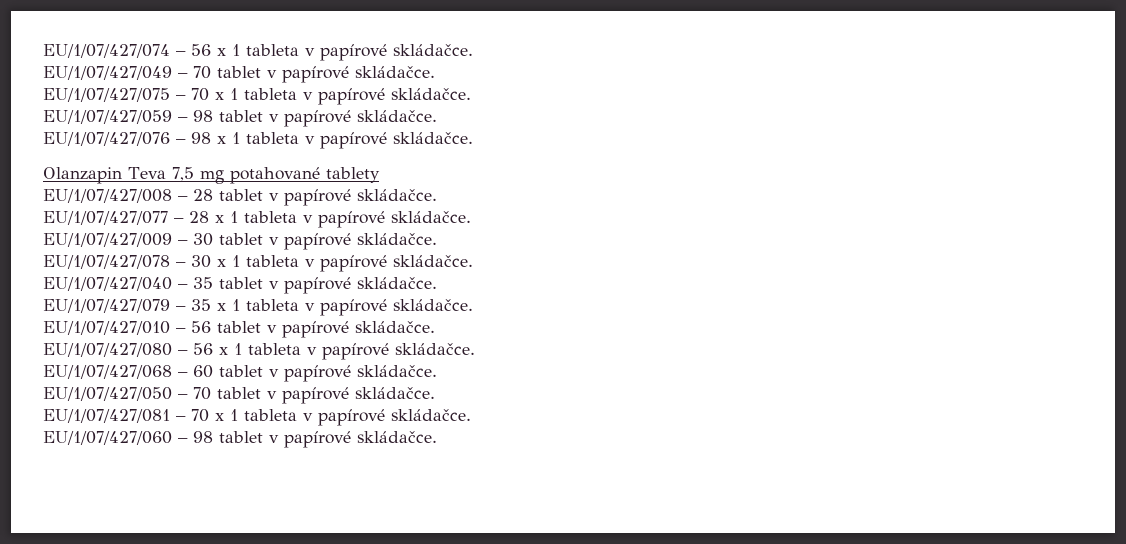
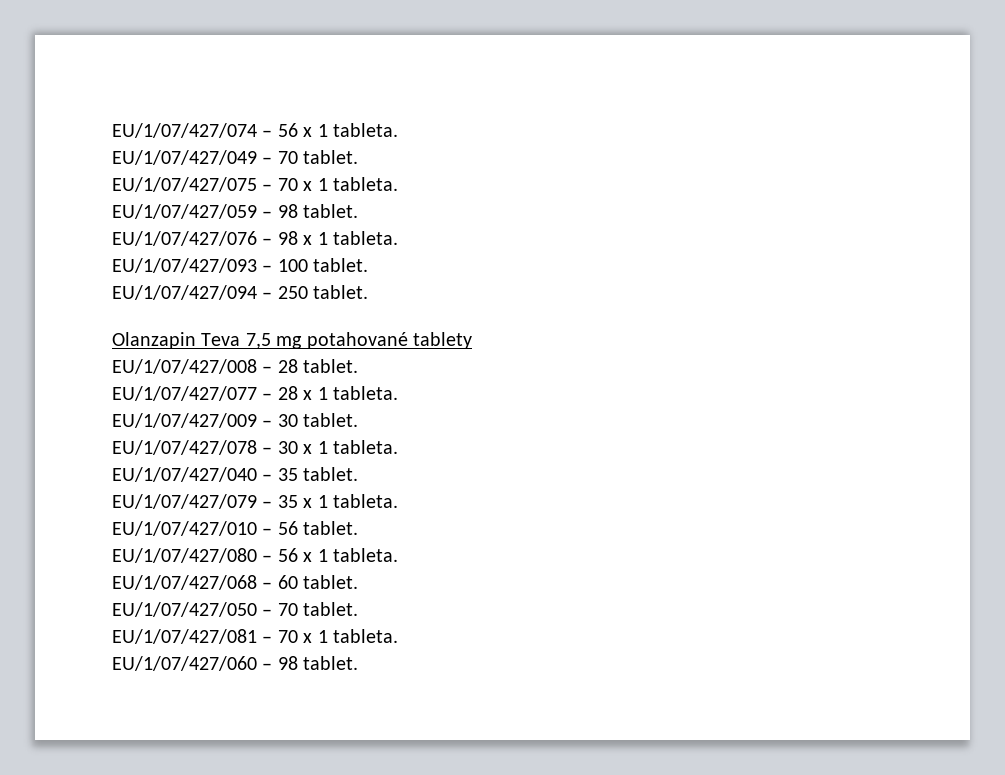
- EU/1/07/427/074 – 56 x 1 tableta v papírové skládačce.
+ EU/1/07/427/074 – 56 x 1 tableta.
- EU/1/07/427/049 – 70 tablet v papírové skládačce.
+ EU/1/07/427/049 – 70 tablet.
- EU/1/07/427/075 – 70 x 1 tableta v papírové skládačce.
+ EU/1/07/427/075 – 70 x 1 tableta.
- EU/1/07/427/059 – 98 tablet v papírové skládačce.
+ EU/1/07/427/059 – 98 tablet.
- EU/1/07/427/076 – 98 x 1 tableta v papírové skládačce.
+ EU/1/07/427/076 – 98 x 1 tableta.
+ EU/1/07/427/093 – 100 tablet.
+ EU/1/07/427/094 – 250 tablet.
- EU/1/07/427/008 – 28 tablet v papírové skládačce.
+ EU/1/07/427/008 – 28 tablet.
- EU/1/07/427/077 – 28 x 1 tableta v papírové skládačce.
+ EU/1/07/427/077 – 28 x 1 tableta.
- EU/1/07/427/009 – 30 tablet v papírové skládačce.
+ EU/1/07/427/009 – 30 tablet.
- EU/1/07/427/078 – 30 x 1 tableta v papírové skládačce.
+ EU/1/07/427/078 – 30 x 1 tableta.
- EU/1/07/427/040 – 35 tablet v papírové skládačce.
+ EU/1/07/427/040 – 35 tablet.
- EU/1/07/427/079 – 35 x 1 tableta v papírové skládačce.
+ EU/1/07/427/079 – 35 x 1 tableta.
- EU/1/07/427/010 – 56 tablet v papírové skládačce.
+ EU/1/07/427/010 – 56 tablet.
- EU/1/07/427/080 – 56 x 1 tableta v papírové skládačce.
+ EU/1/07/427/080 – 56 x 1 tableta.
- EU/1/07/427/068 – 60 tablet v papírové skládačce.
+ EU/1/07/427/068 – 60 tablet.
- EU/1/07/427/050 – 70 tablet v papírové skládačce.
+ EU/1/07/427/050 – 70 tablet.
- EU/1/07/427/081 – 70 x 1 tableta v papírové skládačce.
+ EU/1/07/427/081 – 70 x 1 tableta.
- EU/1/07/427/060 – 98 tablet v papírové skládačce.
+ EU/1/07/427/060 – 98 tablet.

